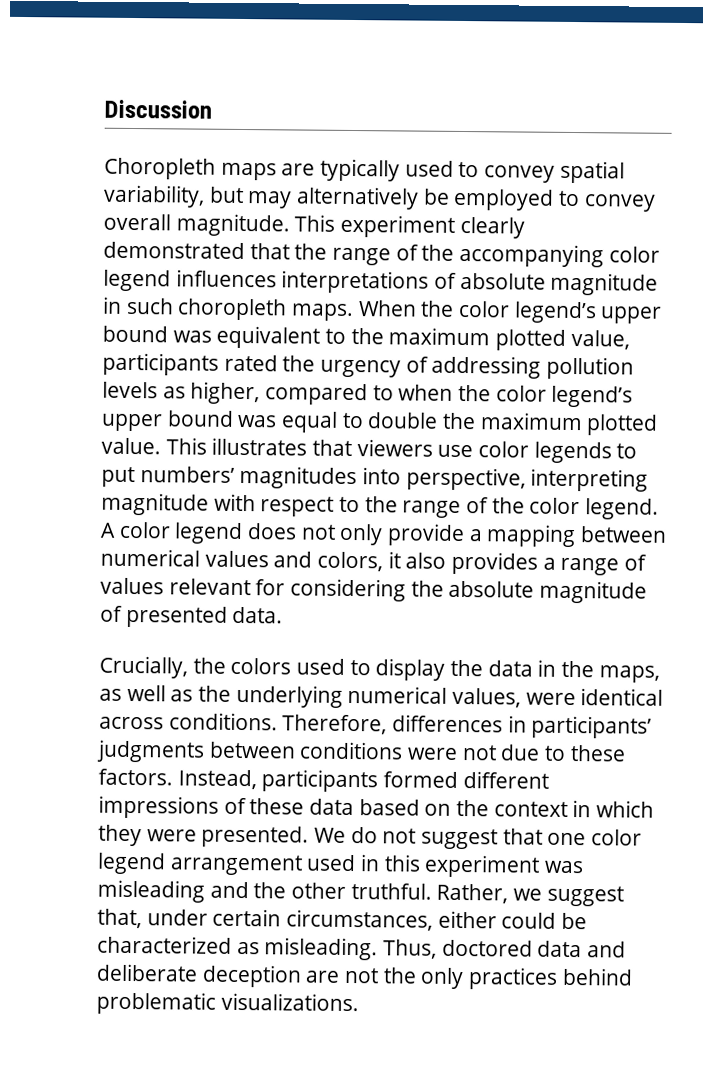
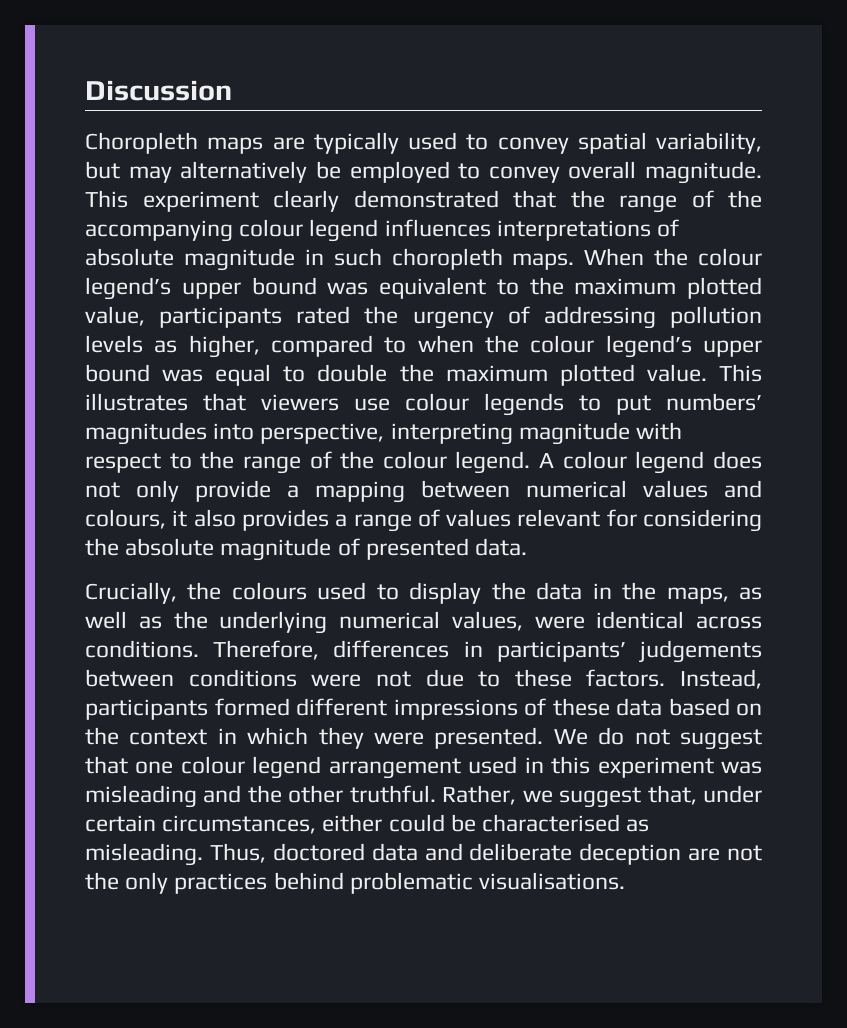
- This experiment clearly demonstrated that the range of the accompanying color legend influences interpretations of absolute magnitude in such choropleth maps.
+ This experiment clearly demonstrated that the range of the accompanying colour legend influences interpretations of absolute magnitude in such choropleth maps.
- When the color legend’s upper bound was equivalent to the maximum plotted value, participants rated the urgency of addressing pollution levels as higher, compared to when the color legend’s upper bound was equal to double the maximum plotted value.
+ When the colour legend’s upper bound was equivalent to the maximum plotted value, participants rated the urgency of addressing pollution levels as higher, compared to when the colour legend’s upper bound was equal to double the maximum plotted value.
- This illustrates that viewers use color legends to put numbers’ magnitudes into perspective, interpreting magnitude with respect to the range of the color legend.
+ This illustrates that viewers use colour legends to put numbers’ magnitudes into perspective, interpreting magnitude with respect to the range of the colour legend.
- A color legend does not only provide a mapping between numerical values and colors, it also provides a range of values relevant for considering the absolute magnitude of presented data.
+ A colour legend does not only provide a mapping between numerical values and colours, it also provides a range of values relevant for considering the absolute magnitude of presented data.
- Crucially, the colors used to display the data in the maps, as well as the underlying numerical values, were identical across conditions.
+ Crucially, the colours used to display the data in the maps, as well as the underlying numerical values, were identical across conditions.
- Therefore, differences in participants’ judgments between conditions were not due to these factors.
+ Therefore, differences in participants’ judgements between conditions were not due to these factors.
- We do not suggest that one color legend arrangement used in this experiment was misleading and the other truthful.
+ We do not suggest that one colour legend arrangement used in this experiment was misleading and the other truthful.
- Rather, we suggest that, under certain circumstances, either could be characterized as misleading.
+ Rather, we suggest that, under certain circumstances, either could be characterised as misleading.
- Thus, doctored data and deliberate deception are not the only practices behind problematic visualizations.
+ Thus, doctored data and deliberate deception are not the only practices behind problematic visualisations.

